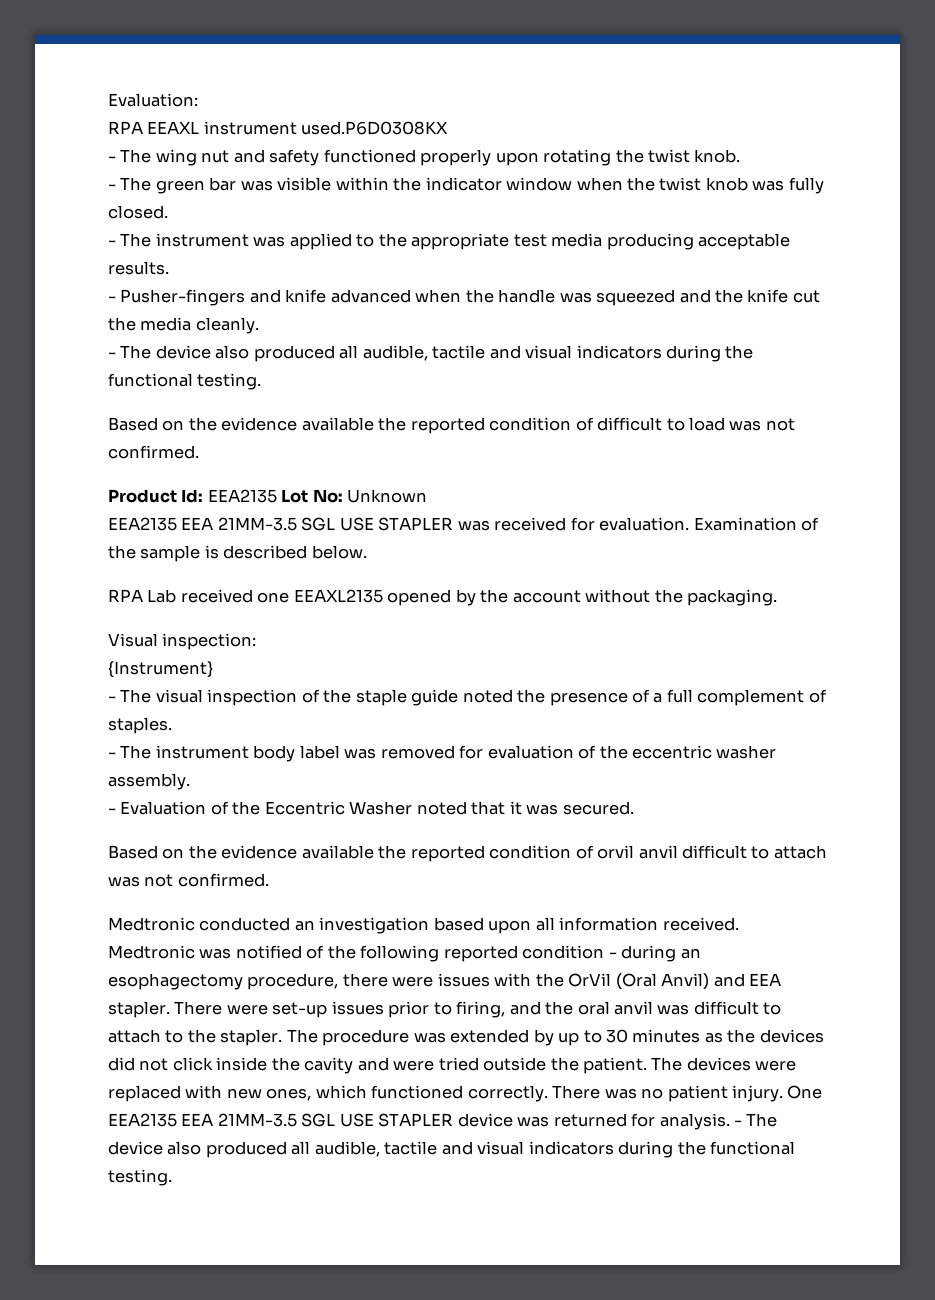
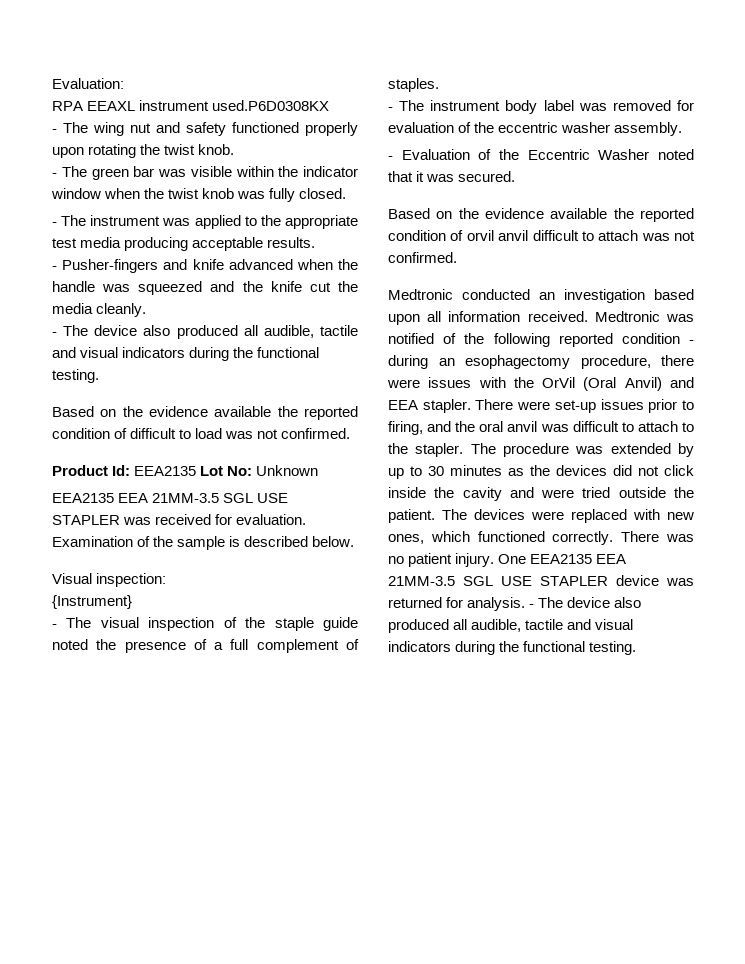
- RPA Lab received one EEAXL2135 opened by the account without the packaging.

